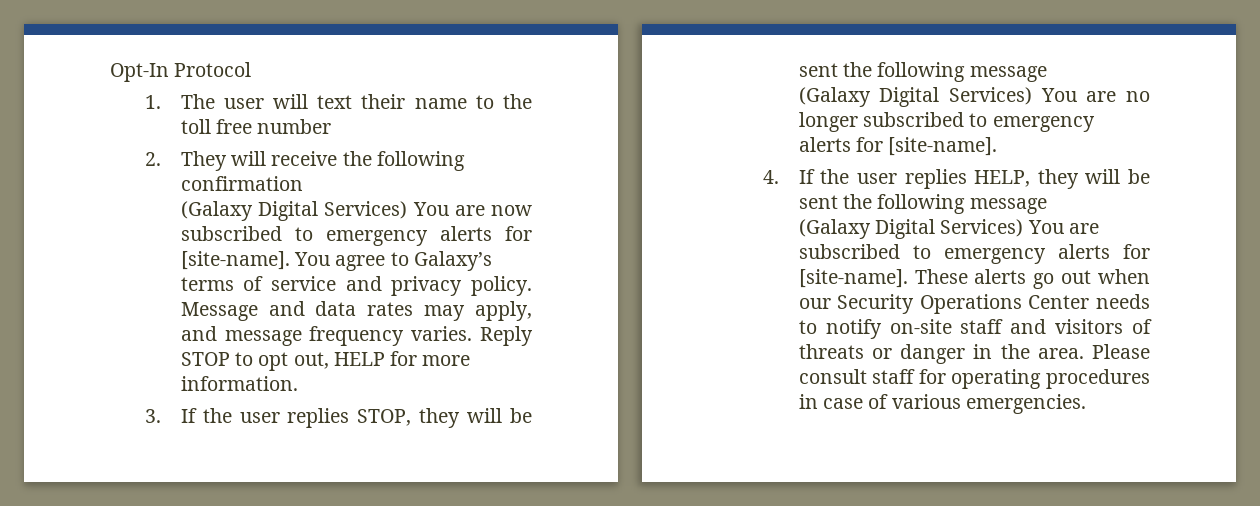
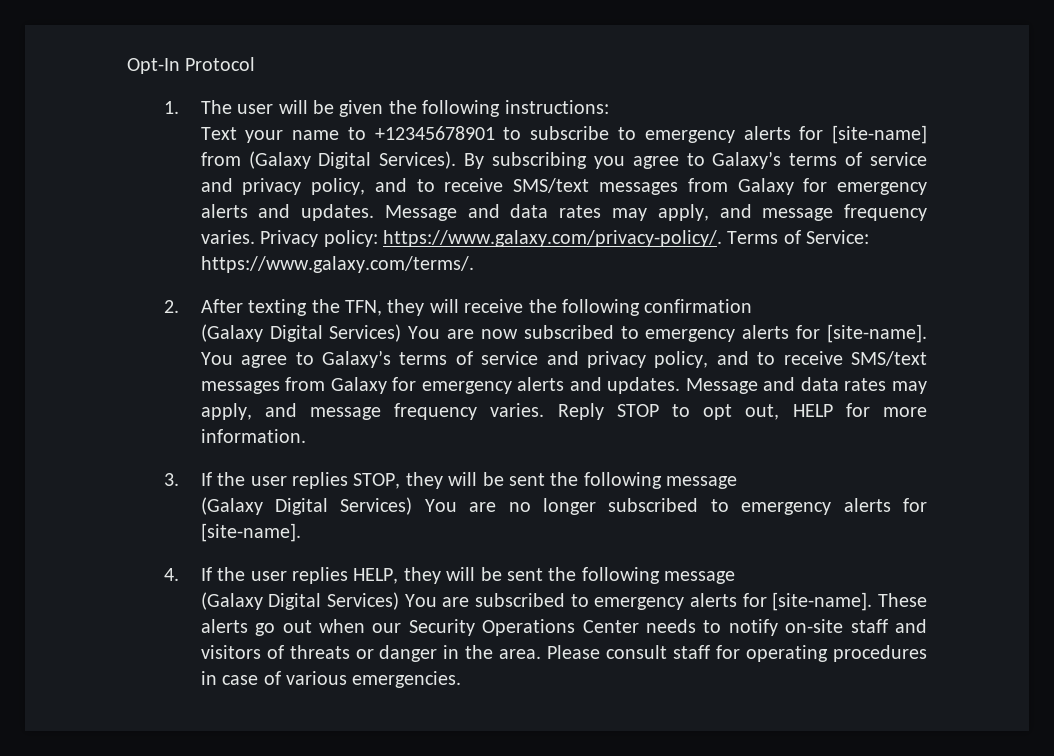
- 1. The user will text their name to the toll free number
- 2. They will receive the following confirmation
+ 1. The user will be given the following instructions:
+ Text your name to +12345678901 to subscribe to emergency alerts for [site-name] from (Galaxy Digital Services). By subscribing you agree to Galaxy’s terms of service and privacy policy, and to receive SMS/text messages from Galaxy for emergency alerts and updates. Message and data rates may apply, and message frequency varies. Privacy policy: https://www.galaxy.com/privacy-policy/. Terms of Service: https://www.galaxy.com/terms/.
+ 2. After texting the TFN, they will receive the following confirmation
- You agree to Galaxy’s terms of service and privacy policy.
+ You agree to Galaxy’s terms of service and privacy policy, and to receive SMS/text messages from Galaxy for emergency alerts and updates.

